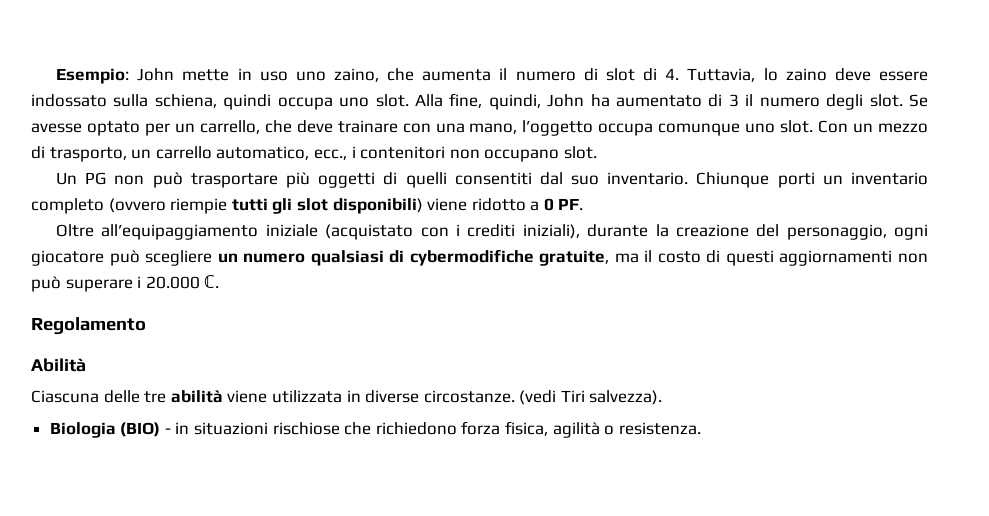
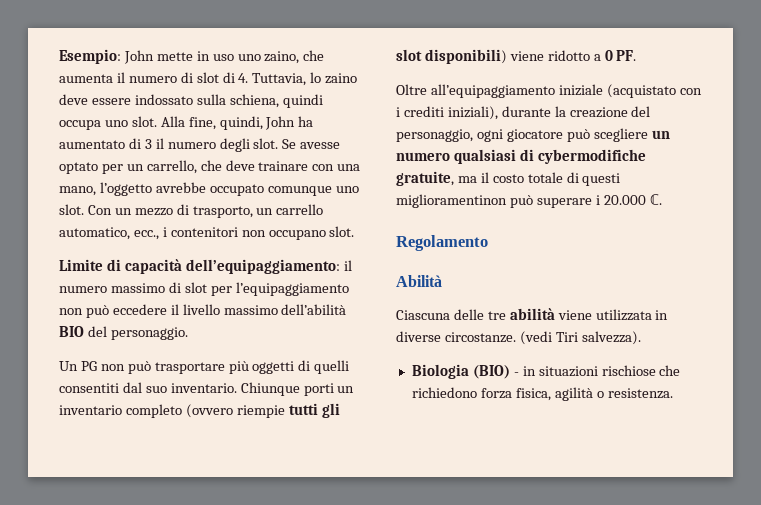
- Se avesse optato per un carrello, che deve trainare con una mano, l’oggetto occupa comunque uno slot.
+ Se avesse optato per un carrello, che deve trainare con una mano, l’oggetto avrebbe occupato comunque uno slot.
+ Limite di capacità dell’equipaggiamento: il numero massimo di slot per l’equipaggiamento non può eccedere il livello massimo dell’abilità BIO del personaggio.
- Oltre all’equipaggiamento iniziale (acquistato con i crediti iniziali), durante la creazione del personaggio, ogni giocatore può scegliere un numero qualsiasi di cybermodifiche gratuite, ma il costo di questi aggiornamenti non può superare i 20.000 ℂ.
+ Oltre all’equipaggiamento iniziale (acquistato con i crediti iniziali), durante la creazione del personaggio, ogni giocatore può scegliere un numero qualsiasi di cybermodifiche gratuite, ma il costo totale di questi miglioramentinon può superare i 20.000 ℂ.

